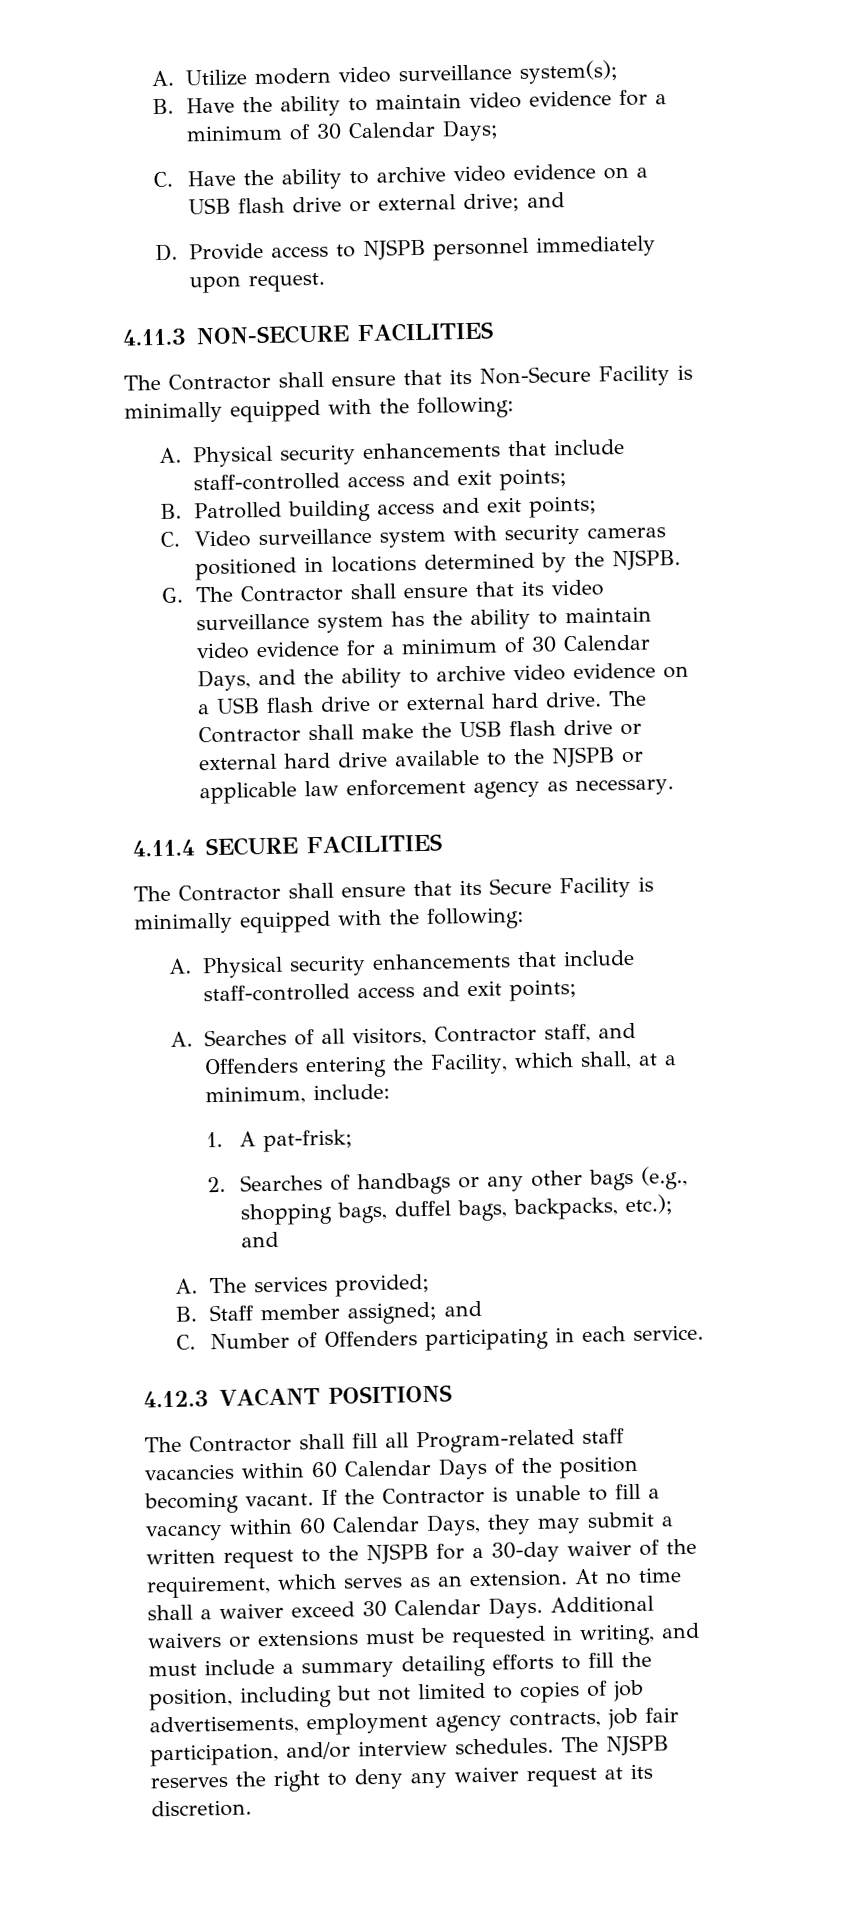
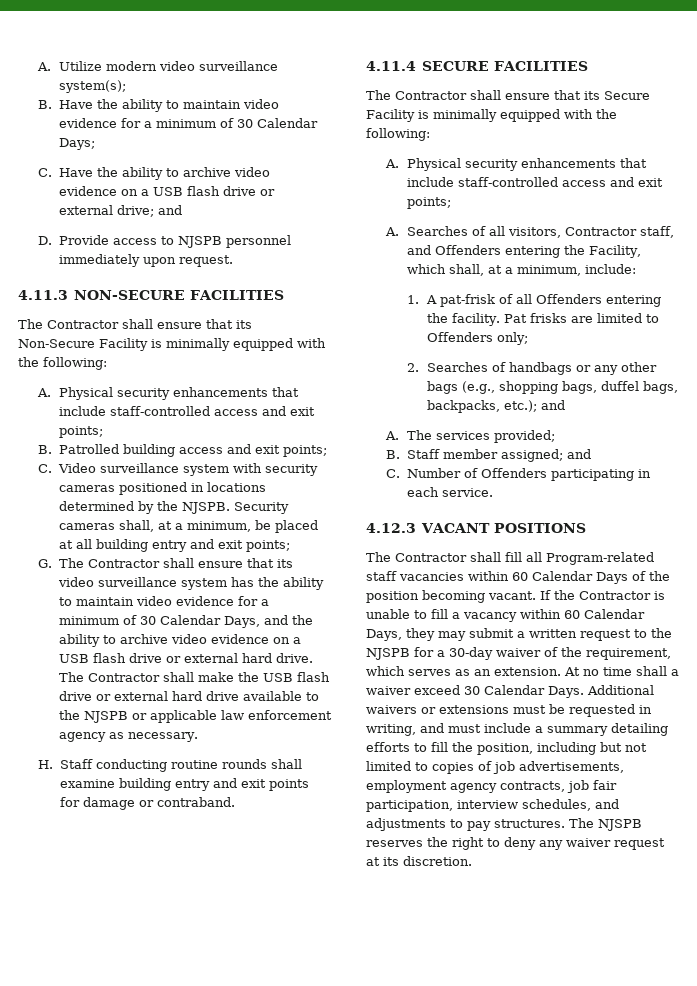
+ Security cameras shall, at a minimum, be placed at all building entry and exit points;
+ H. Staff conducting routine rounds shall examine building entry and exit points for damage or contraband.
- 1. A pat-frisk;
+ 1. A pat-frisk of all Offenders entering the facility. Pat frisks are limited to Offenders only;
- Additional waivers or extensions must be requested in writing, and must include a summary detailing efforts to fill the position, including but not limited to copies of job advertisements, employment agency contracts, job fair participation, and/or interview schedules.
+ Additional waivers or extensions must be requested in writing, and must include a summary detailing efforts to fill the position, including but not limited to copies of job advertisements, employment agency contracts, job fair participation, interview schedules, and adjustments to pay structures.

